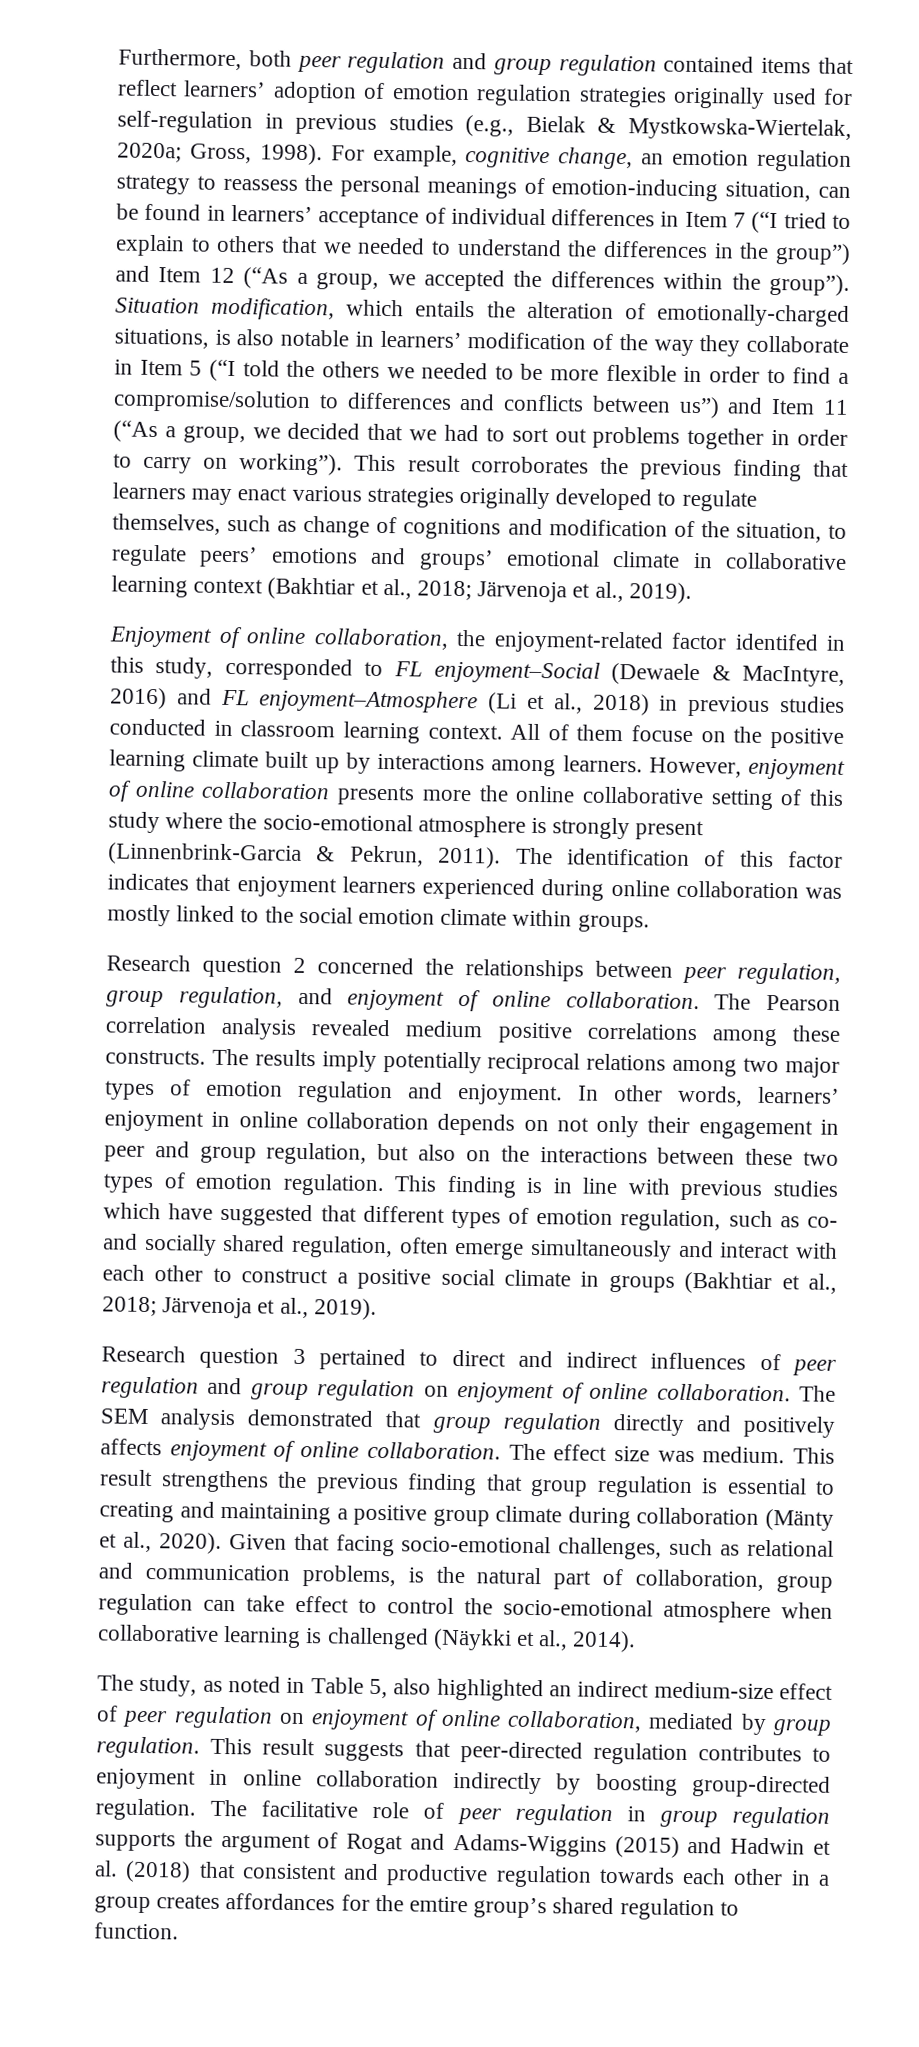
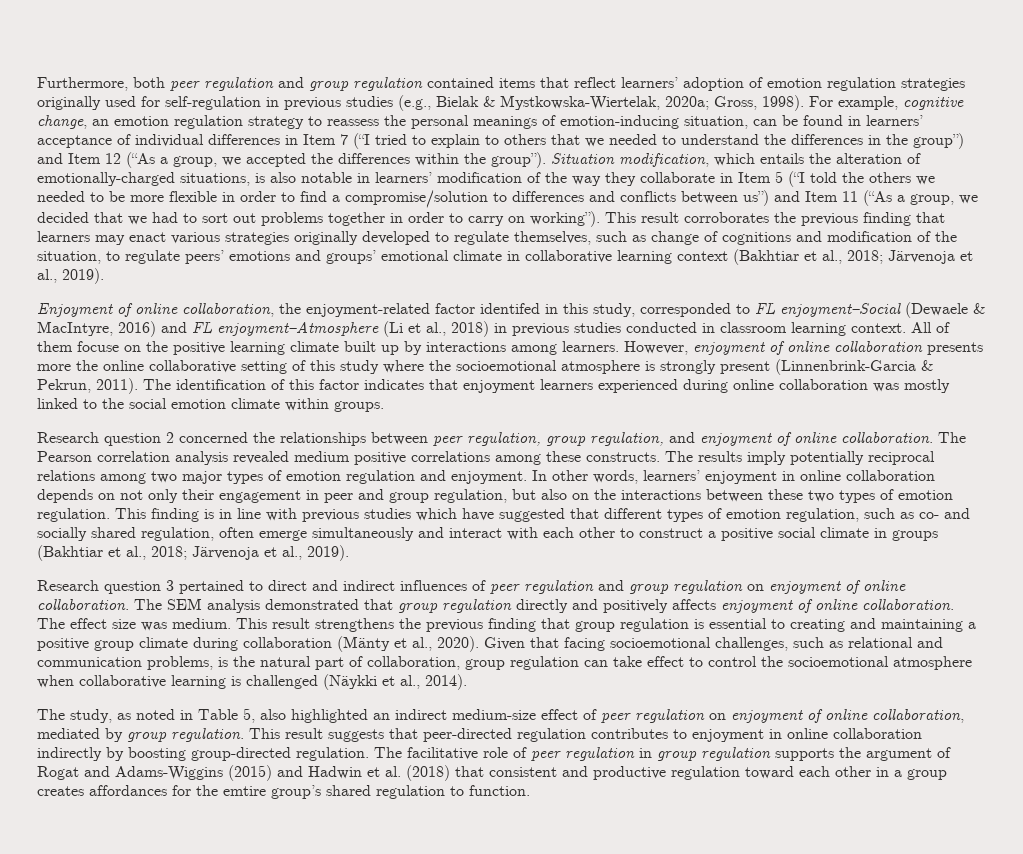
- However, enjoyment of online collaboration presents more the online collaborative setting of this study where the socio-emotional atmosphere is strongly present (Linnenbrink-Garcia & Pekrun, 2011).
+ However, enjoyment of online collaboration presents more the online collaborative setting of this study where the socioemotional atmosphere is strongly present (Linnenbrink-Garcia & Pekrun, 2011).
- Given that facing socio-emotional challenges, such as relational and communication problems, is the natural part of collaboration, group regulation can take effect to control the socio-emotional atmosphere when collaborative learning is challenged (Näykki et al., 2014).
+ Given that facing socioemotional challenges, such as relational and communication problems, is the natural part of collaboration, group regulation can take effect to control the socioemotional atmosphere when collaborative learning is challenged (Näykki et al., 2014).
- The facilitative role of peer regulation in group regulation supports the argument of Rogat and Adams-Wiggins (2015) and Hadwin et al. (2018) that consistent and productive regulation towards each other in a group creates affordances for the emtire group’s shared regulation to function.
+ The facilitative role of peer regulation in group regulation supports the argument of Rogat and Adams-Wiggins (2015) and Hadwin et al. (2018) that consistent and productive regulation toward each other in a group creates affordances for the emtire group’s shared regulation to function.

